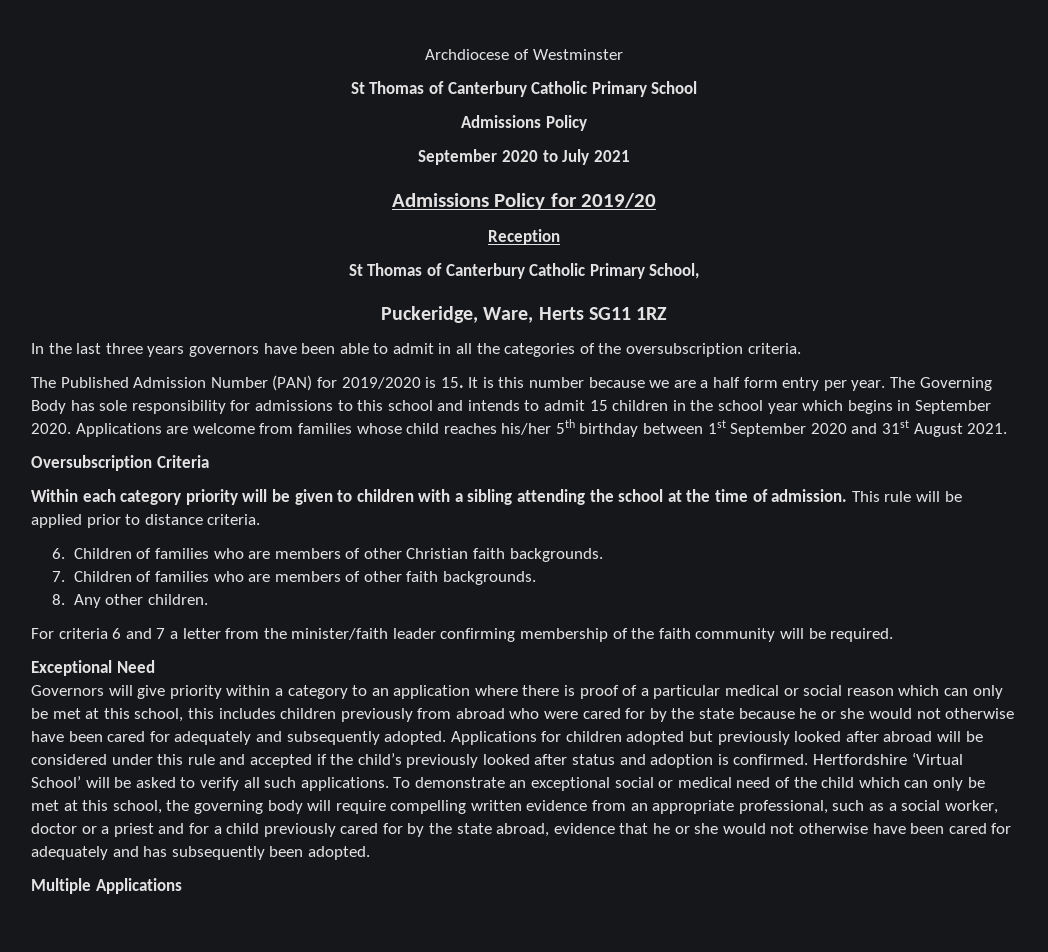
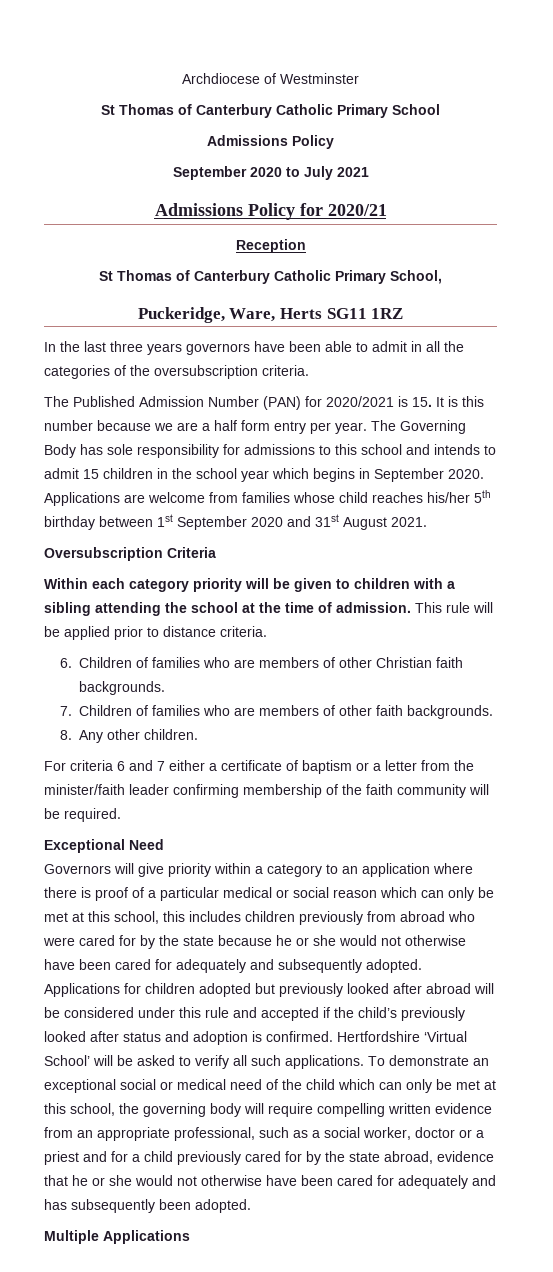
- Admissions Policy for 2019/20
+ Admissions Policy for 2020/21
- The Published Admission Number (PAN) for 2019/2020 is 15. It is this number because we are a half form entry per year.
+ The Published Admission Number (PAN) for 2020/2021 is 15. It is this number because we are a half form entry per year.
- For criteria 6 and 7 a letter from the minister/faith leader confirming membership of the faith community will be required.
+ For criteria 6 and 7 either a certificate of baptism or a letter from the minister/faith leader confirming membership of the faith community will be required.

